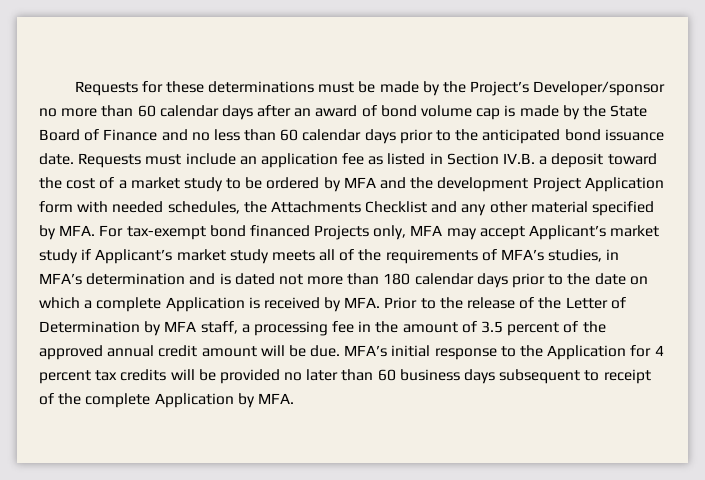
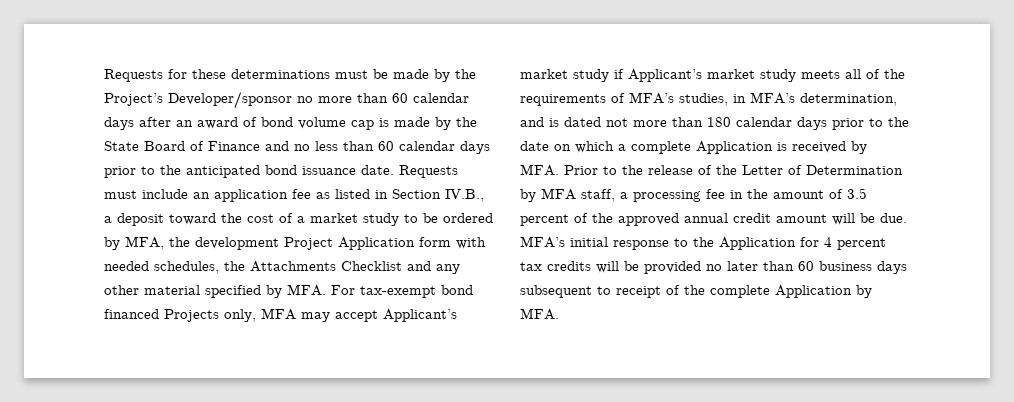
- Requests must include an application fee as listed in Section IV.B. a deposit toward the cost of a market study to be ordered by MFA and the development Project Application form with needed schedules, the Attachments Checklist and any other material specified by MFA. For tax-exempt bond financed Projects only, MFA may accept Applicant’s market study if Applicant’s market study meets all of the requirements of MFA’s studies, in MFA’s determination and is dated not more than 180 calendar days prior to the date on which a complete Application is received by MFA. Prior to the release of the Letter of Determination by MFA staff, a processing fee in the amount of 3.5 percent of the approved annual credit amount will be due.
+ Requests must include an application fee as listed in Section IV.B., a deposit toward the cost of a market study to be ordered by MFA, the development Project Application form with needed schedules, the Attachments Checklist and any other material specified by MFA. For tax-exempt bond financed Projects only, MFA may accept Applicant’s market study if Applicant’s market study meets all of the requirements of MFA’s studies, in MFA’s determination, and is dated not more than 180 calendar days prior to the date on which a complete Application is received by MFA. Prior to the release of the Letter of Determination by MFA staff, a processing fee in the amount of 3.5 percent of the approved annual credit amount will be due.

